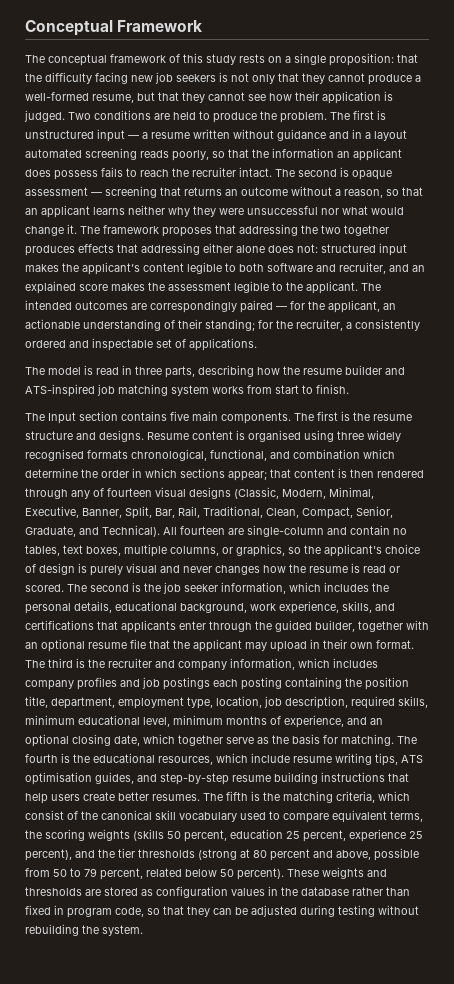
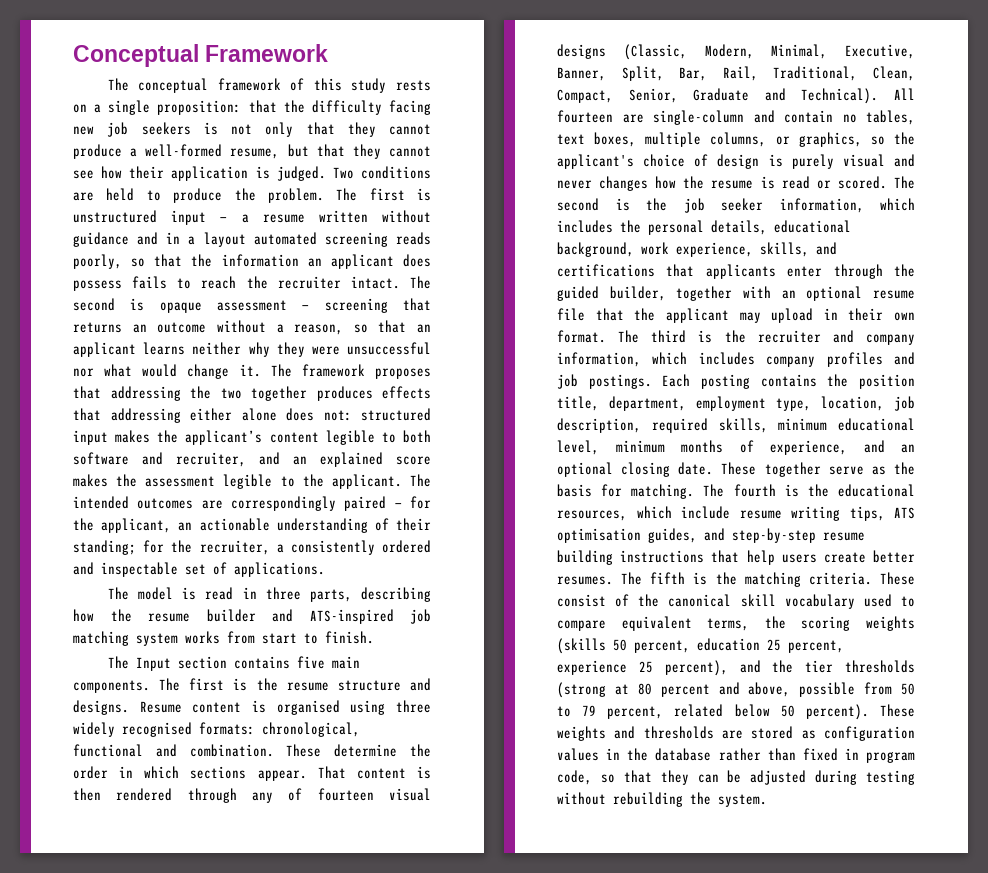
- Resume content is organised using three widely recognised formats chronological, functional, and combination which determine the order in which sections appear; that content is then rendered through any of fourteen visual designs (Classic, Modern, Minimal, Executive, Banner, Split, Bar, Rail, Traditional, Clean, Compact, Senior, Graduate, and Technical).
+ Resume content is organised using three widely recognised formats: chronological, functional and combination. These determine the order in which sections appear. That content is then rendered through any of fourteen visual designs (Classic, Modern, Minimal, Executive, Banner, Split, Bar, Rail, Traditional, Clean, Compact, Senior, Graduate and Technical).
- The third is the recruiter and company information, which includes company profiles and job postings each posting containing the position title, department, employment type, location, job description, required skills, minimum educational level, minimum months of experience, and an optional closing date, which together serve as the basis for matching.
+ The third is the recruiter and company information, which includes company profiles and job postings. Each posting contains the position title, department, employment type, location, job description, required skills, minimum educational level, minimum months of experience, and an optional closing date. These together serve as the basis for matching.
- The fifth is the matching criteria, which consist of the canonical skill vocabulary used to compare equivalent terms, the scoring weights (skills 50 percent, education 25 percent, experience 25 percent), and the tier thresholds (strong at 80 percent and above, possible from 50 to 79 percent, related below 50 percent).
+ The fifth is the matching criteria. These consist of the canonical skill vocabulary used to compare equivalent terms, the scoring weights (skills 50 percent, education 25 percent, experience 25 percent), and the tier thresholds (strong at 80 percent and above, possible from 50 to 79 percent, related below 50 percent).

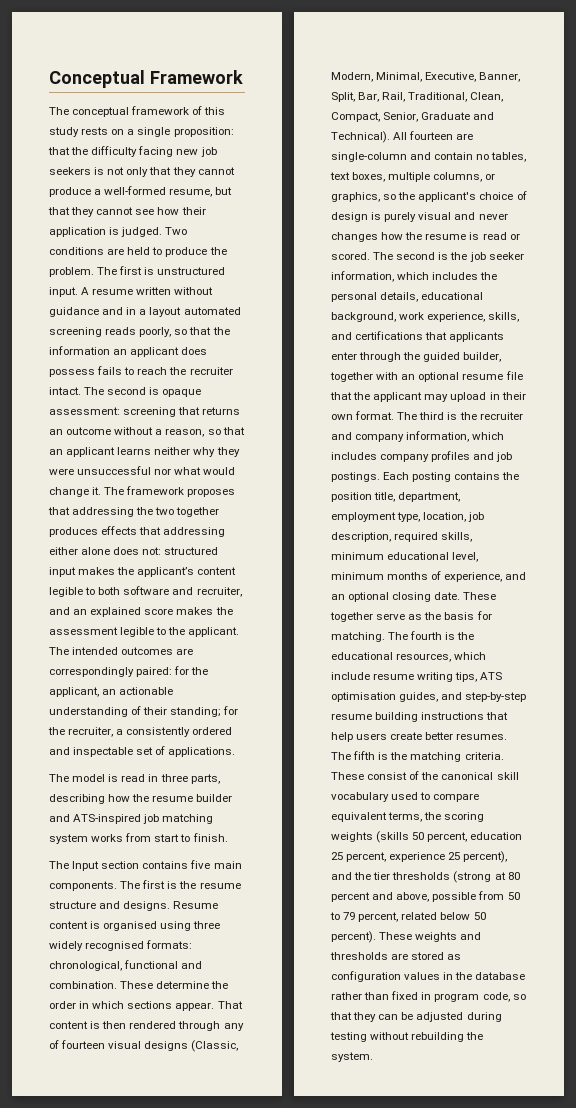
- The first is unstructured input — a resume written without guidance and in a layout automated screening reads poorly, so that the information an applicant does possess fails to reach the recruiter intact.
+ The first is unstructured input. A resume written without guidance and in a layout automated screening reads poorly, so that the information an applicant does possess fails to reach the recruiter intact.
- The second is opaque assessment — screening that returns an outcome without a reason, so that an applicant learns neither why they were unsuccessful nor what would change it.
+ The second is opaque assessment: screening that returns an outcome without a reason, so that an applicant learns neither why they were unsuccessful nor what would change it.
- The intended outcomes are correspondingly paired — for the applicant, an actionable understanding of their standing; for the recruiter, a consistently ordered and inspectable set of applications.
+ The intended outcomes are correspondingly paired: for the applicant, an actionable understanding of their standing; for the recruiter, a consistently ordered and inspectable set of applications.

